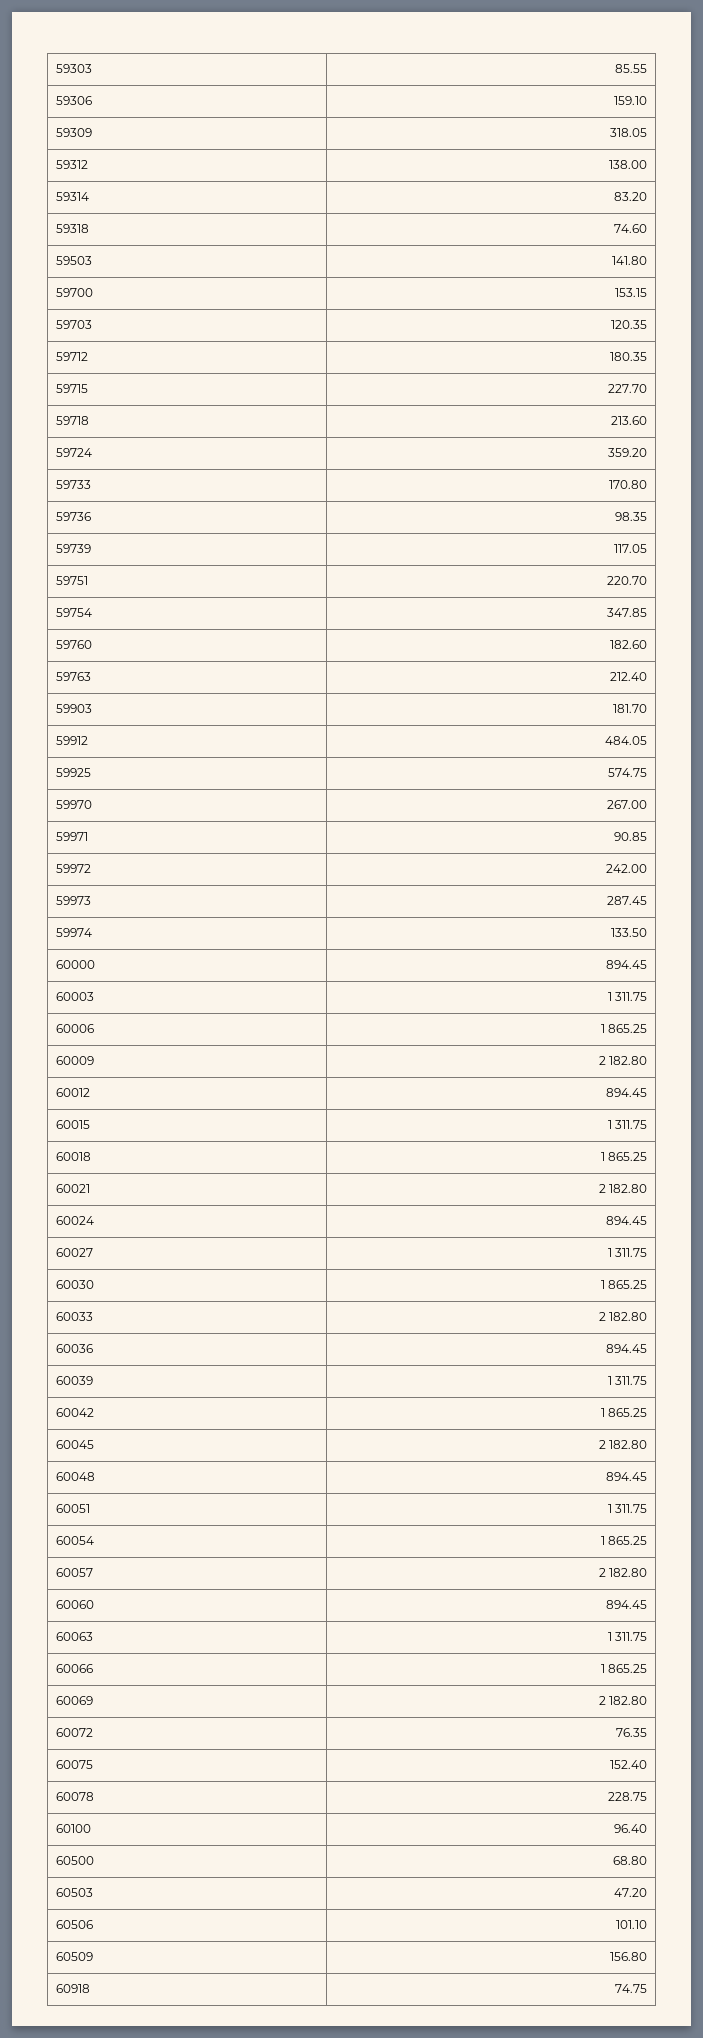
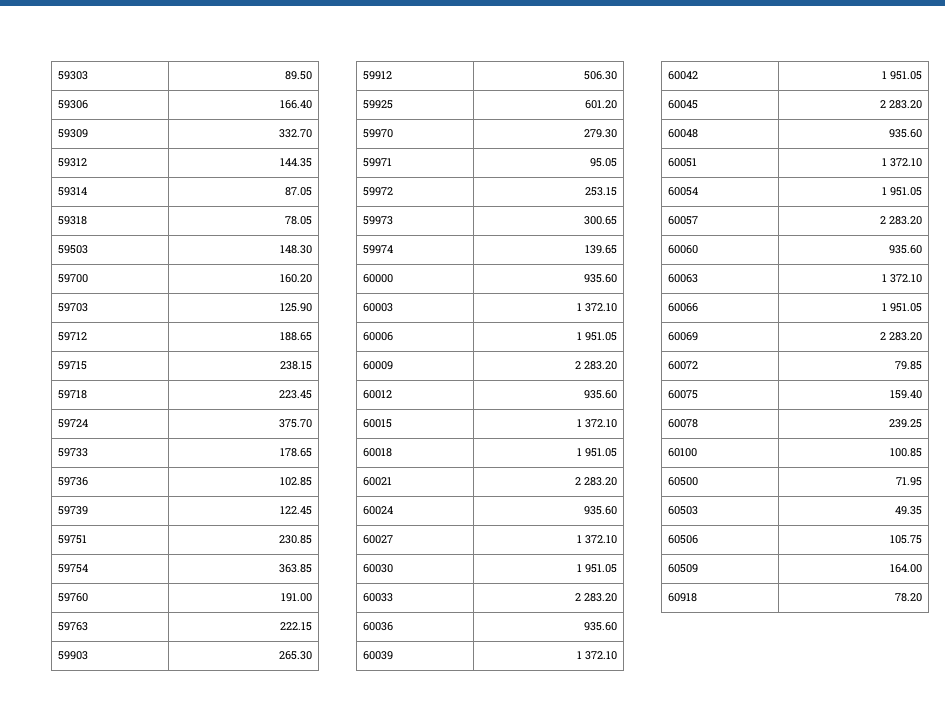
- 59303 | 85.55
+ 59303 | 89.50
- 59306 | 159.10
+ 59306 | 166.40
- 59309 | 318.05
+ 59309 | 332.70
- 59312 | 138.00
+ 59312 | 144.35
- 59314 | 83.20
+ 59314 | 87.05
- 59318 | 74.60
+ 59318 | 78.05
- 59503 | 141.80
+ 59503 | 148.30
- 59700 | 153.15
+ 59700 | 160.20
- 59703 | 120.35
+ 59703 | 125.90
- 59712 | 180.35
+ 59712 | 188.65
- 59715 | 227.70
+ 59715 | 238.15
- 59718 | 213.60
+ 59718 | 223.45
- 59724 | 359.20
+ 59724 | 375.70
- 59733 | 170.80
+ 59733 | 178.65
- 59736 | 98.35
+ 59736 | 102.85
- 59739 | 117.05
+ 59739 | 122.45
- 59751 | 220.70
+ 59751 | 230.85
- 59754 | 347.85
+ 59754 | 363.85
- 59760 | 182.60
+ 59760 | 191.00
- 59763 | 212.40
+ 59763 | 222.15
- 59903 | 181.70
+ 59903 | 265.30
- 59912 | 484.05
+ 59912 | 506.30
- 59925 | 574.75
+ 59925 | 601.20
- 59970 | 267.00
+ 59970 | 279.30
- 59971 | 90.85
+ 59971 | 95.05
- 59972 | 242.00
+ 59972 | 253.15
- 59973 | 287.45
+ 59973 | 300.65
- 59974 | 133.50
+ 59974 | 139.65
- 60000 | 894.45
+ 60000 | 935.60
- 60003 | 1 311.75
+ 60003 | 1 372.10
- 60006 | 1 865.25
+ 60006 | 1 951.05
- 60009 | 2 182.80
+ 60009 | 2 283.20
- 60012 | 894.45
+ 60012 | 935.60
- 60015 | 1 311.75
+ 60015 | 1 372.10
- 60018 | 1 865.25
+ 60018 | 1 951.05
- 60021 | 2 182.80
+ 60021 | 2 283.20
- 60024 | 894.45
+ 60024 | 935.60
- 60027 | 1 311.75
+ 60027 | 1 372.10
- 60030 | 1 865.25
+ 60030 | 1 951.05
- 60033 | 2 182.80
+ 60033 | 2 283.20
- 60036 | 894.45
+ 60036 | 935.60
- 60039 | 1 311.75
+ 60039 | 1 372.10
- 60042 | 1 865.25
+ 60042 | 1 951.05
- 60045 | 2 182.80
+ 60045 | 2 283.20
- 60048 | 894.45
+ 60048 | 935.60
- 60051 | 1 311.75
+ 60051 | 1 372.10
- 60054 | 1 865.25
+ 60054 | 1 951.05
- 60057 | 2 182.80
+ 60057 | 2 283.20
- 60060 | 894.45
+ 60060 | 935.60
- 60063 | 1 311.75
+ 60063 | 1 372.10
- 60066 | 1 865.25
+ 60066 | 1 951.05
- 60069 | 2 182.80
+ 60069 | 2 283.20
- 60072 | 76.35
+ 60072 | 79.85
- 60075 | 152.40
+ 60075 | 159.40
- 60078 | 228.75
+ 60078 | 239.25
- 60100 | 96.40
+ 60100 | 100.85
- 60500 | 68.80
+ 60500 | 71.95
- 60503 | 47.20
+ 60503 | 49.35
- 60506 | 101.10
+ 60506 | 105.75
- 60509 | 156.80
+ 60509 | 164.00
- 60918 | 74.75
+ 60918 | 78.20

